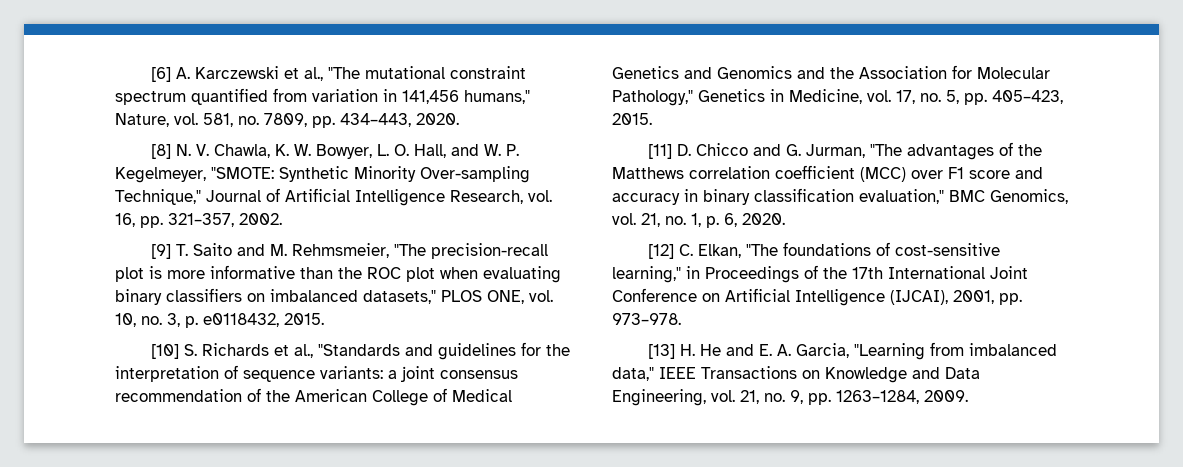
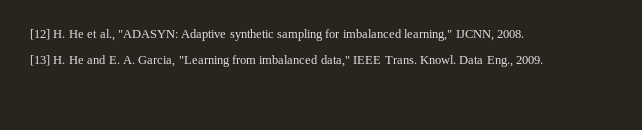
- [6] A. Karczewski et al., "The mutational constraint spectrum quantified from variation in 141,456 humans," Nature, vol. 581, no. 7809, pp. 434–443, 2020.
- [8] N. V. Chawla, K. W. Bowyer, L. O. Hall, and W. P. Kegelmeyer, "SMOTE: Synthetic Minority Over-sampling Technique," Journal of Artificial Intelligence Research, vol. 16, pp. 321–357, 2002.
- [9] T. Saito and M. Rehmsmeier, "The precision-recall plot is more informative than the ROC plot when evaluating binary classifiers on imbalanced datasets," PLOS ONE, vol. 10, no. 3, p. e0118432, 2015.
- [10] S. Richards et al., "Standards and guidelines for the interpretation of sequence variants: a joint consensus recommendation of the American College of Medical Genetics and Genomics and the Association for Molecular Pathology," Genetics in Medicine, vol. 17, no. 5, pp. 405–423, 2015.
- [11] D. Chicco and G. Jurman, "The advantages of the Matthews correlation coefficient (MCC) over F1 score and accuracy in binary classification evaluation," BMC Genomics, vol. 21, no. 1, p. 6, 2020.
- [12] C. Elkan, "The foundations of cost-sensitive learning," in Proceedings of the 17th International Joint Conference on Artificial Intelligence (IJCAI), 2001, pp. 973–978.
+ [12] H. He et al., "ADASYN: Adaptive synthetic sampling for imbalanced learning," IJCNN, 2008.
- [13] H. He and E. A. Garcia, "Learning from imbalanced data," IEEE Transactions on Knowledge and Data Engineering, vol. 21, no. 9, pp. 1263–1284, 2009.
+ [13] H. He and E. A. Garcia, "Learning from imbalanced data," IEEE Trans. Knowl. Data Eng., 2009.

